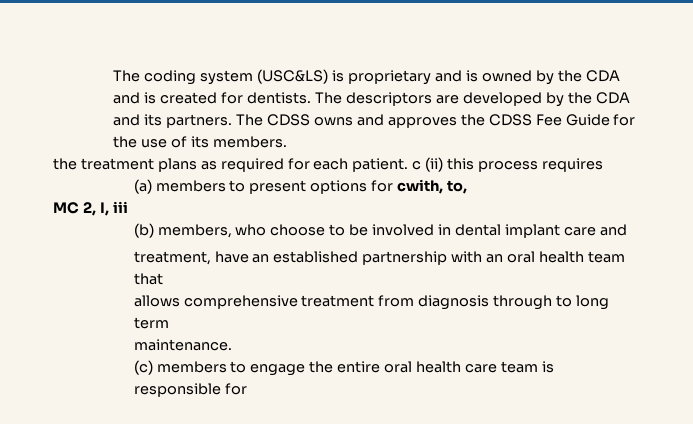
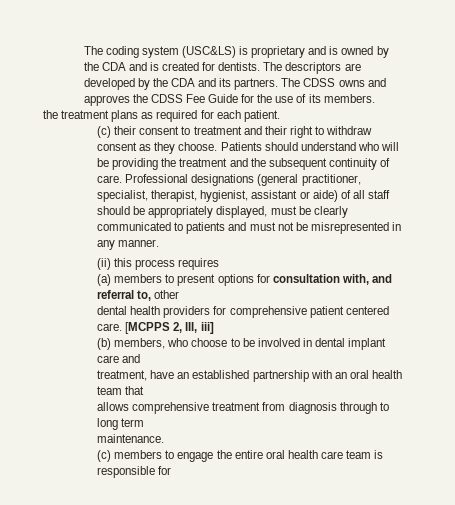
- the treatment plans as required for each patient. c (ii) this process requires
+ the treatment plans as required for each patient.
+ (c) their consent to treatment and their right to withdraw consent as they choose. Patients should understand who will be providing the treatment and the subsequent continuity of care. Professional designations (general practitioner, specialist, therapist, hygienist, assistant or aide) of all staff should be appropriately displayed, must be clearly communicated to patients and must not be misrepresented in any manner.
+ (ii) this process requires
- (a) members to present options for cwith, to,
- MC 2, I, iii
+ (a) members to present options for consultation with, and referral to, other
+ dental health providers for comprehensive patient centered care. [MCPPS 2, III, iii]

